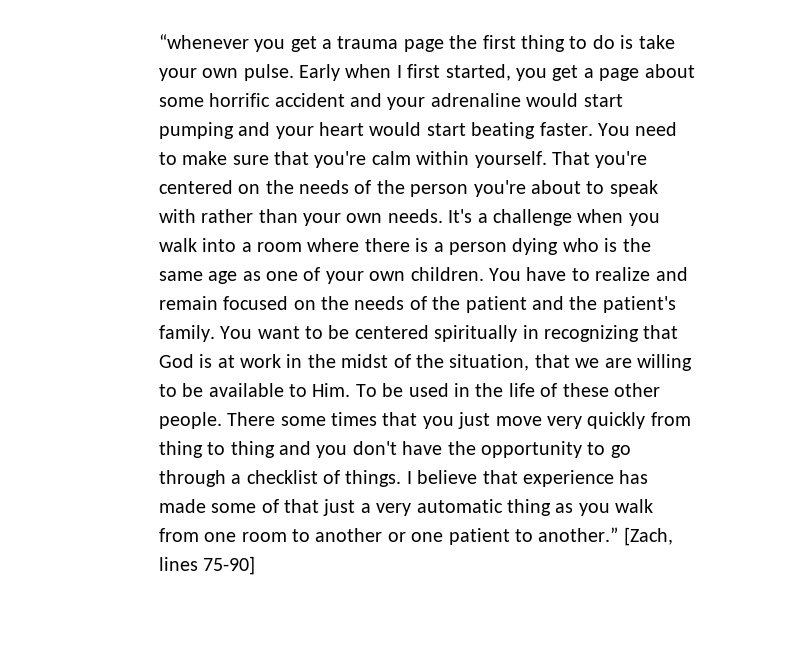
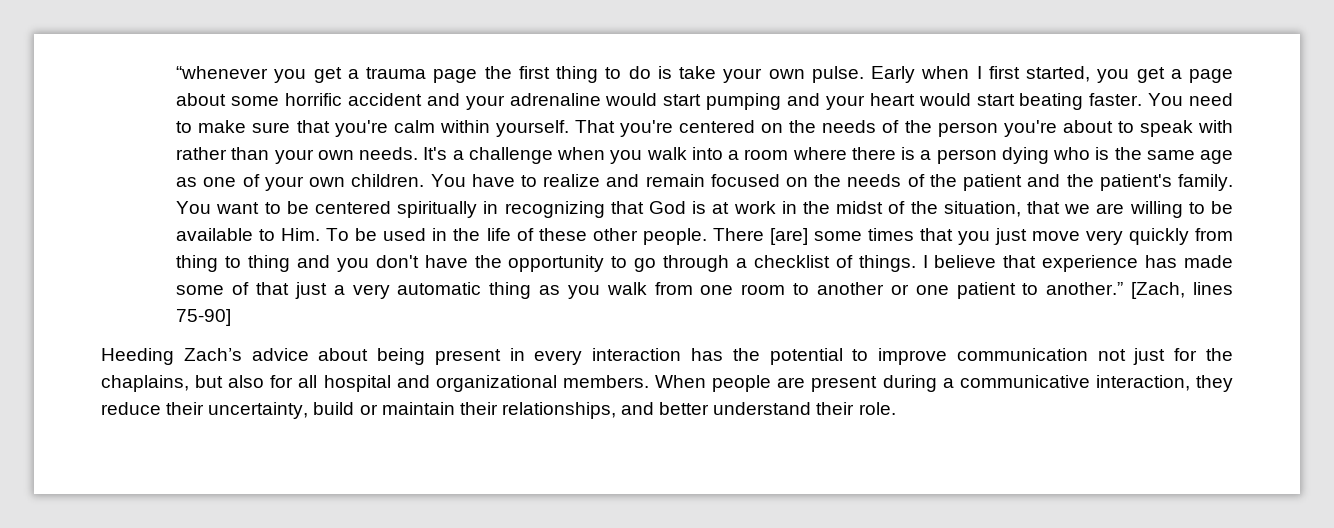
- There some times that you just move very quickly from thing to thing and you don't have the opportunity to go through a checklist of things.
+ There [are] some times that you just move very quickly from thing to thing and you don't have the opportunity to go through a checklist of things.
+ Heeding Zach’s advice about being present in every interaction has the potential to improve communication not just for the chaplains, but also for all hospital and organizational members. When people are present during a communicative interaction, they reduce their uncertainty, build or maintain their relationships, and better understand their role.

